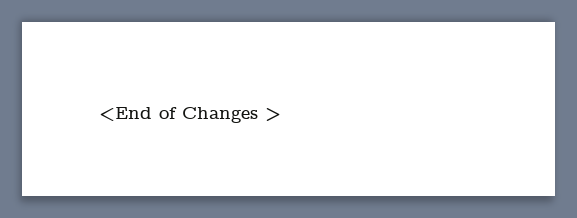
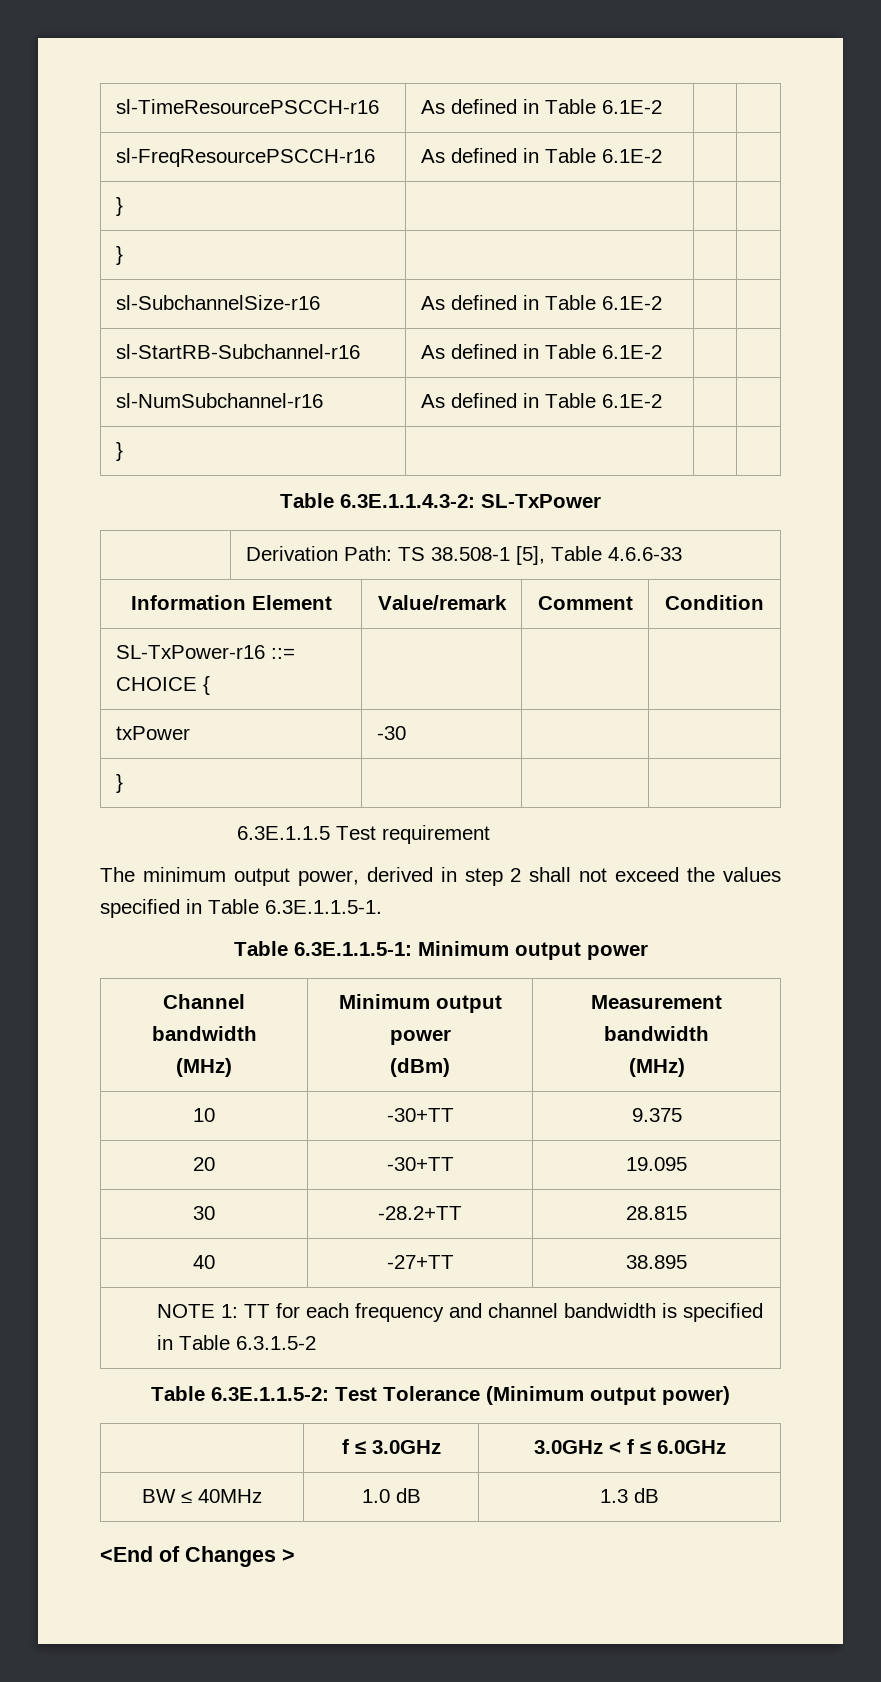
+ sl-TimeResourcePSCCH-r16 | As defined in Table 6.1E-2 | |
+ sl-FreqResourcePSCCH-r16 | As defined in Table 6.1E-2 | |
+ } | | |
+ } | | |
+ sl-SubchannelSize-r16 | As defined in Table 6.1E-2 | |
+ sl-StartRB-Subchannel-r16 | As defined in Table 6.1E-2 | |
+ sl-NumSubchannel-r16 | As defined in Table 6.1E-2 | |
+ } | | |
+ Table 6.3E.1.1.4.3-2: SL-TxPower
+ | Derivation Path: TS 38.508-1 [5], Table 4.6.6-33
+ Information Element | Value/remark | Comment | Condition
+ SL-TxPower-r16 ::= CHOICE { | | |
+ txPower | -30 | |
+ } | | |
+ 6.3E.1.1.5 Test requirement
+ The minimum output power, derived in step 2 shall not exceed the values specified in Table 6.3E.1.1.5-1.
+ Table 6.3E.1.1.5-1: Minimum output power
+ Channel bandwidth
+ (MHz) | Minimum output power
+ (dBm) | Measurement bandwidth
+ (MHz)
+ 10 | -30+TT | 9.375
+ 20 | -30+TT | 19.095
+ 30 | -28.2+TT | 28.815
+ 40 | -27+TT | 38.895
+ NOTE 1: TT for each frequency and channel bandwidth is specified in Table 6.3.1.5-2
+ Table 6.3E.1.1.5-2: Test Tolerance (Minimum output power)
+ | f ≤ 3.0GHz | 3.0GHz < f ≤ 6.0GHz
+ BW ≤ 40MHz | 1.0 dB | 1.3 dB

